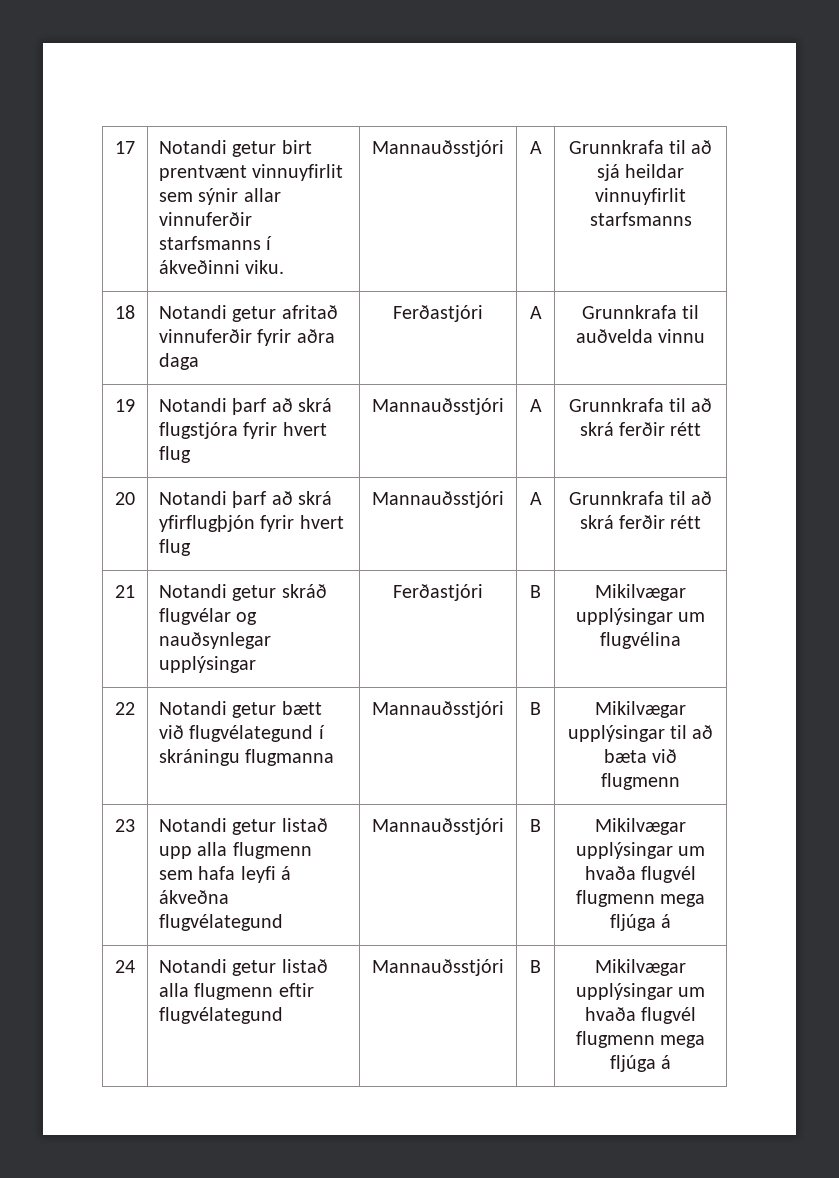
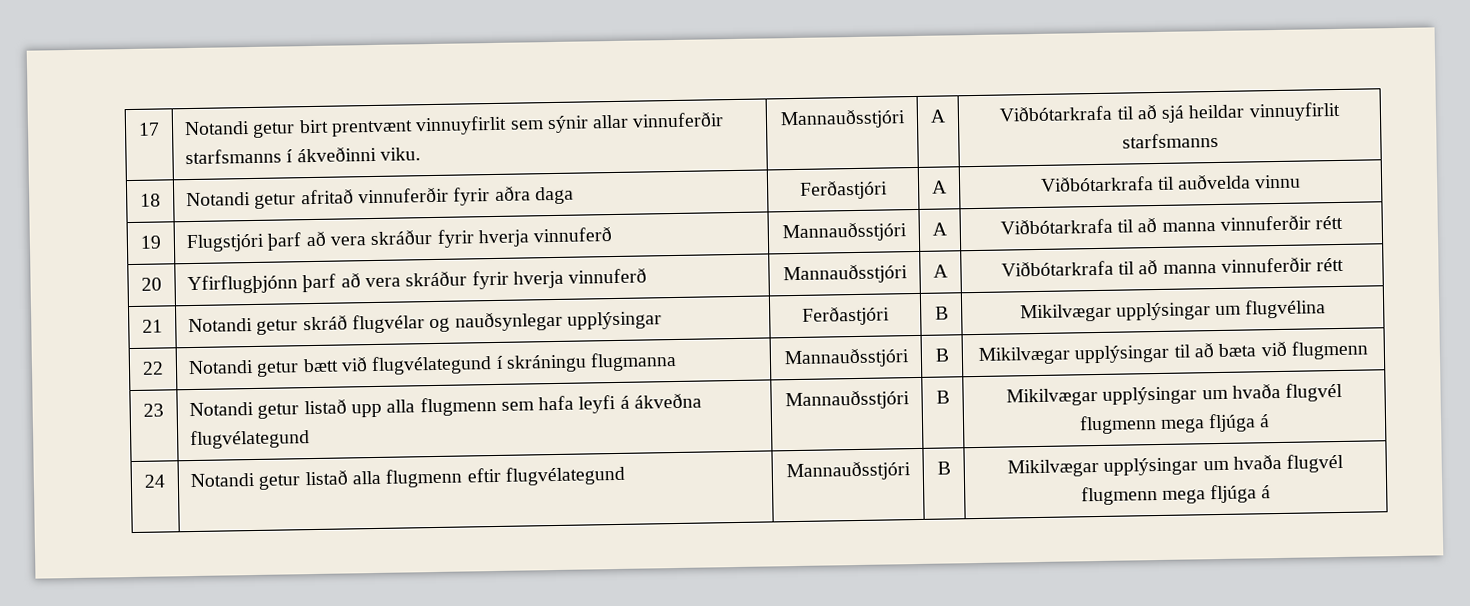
- 17 | Notandi getur birt prentvænt vinnuyfirlit sem sýnir allar vinnuferðir starfsmanns í ákveðinni viku. | Mannauðsstjóri | A | Grunnkrafa til að sjá heildar vinnuyfirlit starfsmanns
+ 17 | Notandi getur birt prentvænt vinnuyfirlit sem sýnir allar vinnuferðir starfsmanns í ákveðinni viku. | Mannauðsstjóri | A | Viðbótarkrafa til að sjá heildar vinnuyfirlit starfsmanns
- 18 | Notandi getur afritað vinnuferðir fyrir aðra daga | Ferðastjóri | A | Grunnkrafa til auðvelda vinnu
+ 18 | Notandi getur afritað vinnuferðir fyrir aðra daga | Ferðastjóri | A | Viðbótarkrafa til auðvelda vinnu
- 19 | Notandi þarf að skrá flugstjóra fyrir hvert flug | Mannauðsstjóri | A | Grunnkrafa til að skrá ferðir rétt
+ 19 | Flugstjóri þarf að vera skráður fyrir hverja vinnuferð | Mannauðsstjóri | A | Viðbótarkrafa til að manna vinnuferðir rétt
- 20 | Notandi þarf að skrá yfirflugþjón fyrir hvert flug | Mannauðsstjóri | A | Grunnkrafa til að skrá ferðir rétt
+ 20 | Yfirflugþjónn þarf að vera skráður fyrir hverja vinnuferð | Mannauðsstjóri | A | Viðbótarkrafa til að manna vinnuferðir rétt

